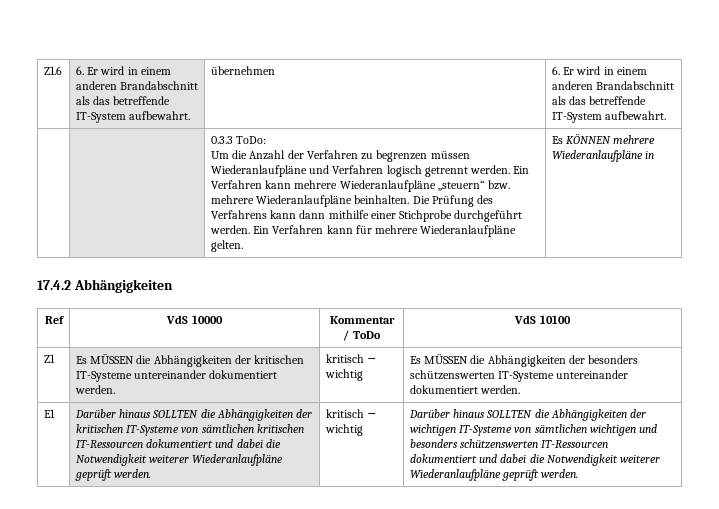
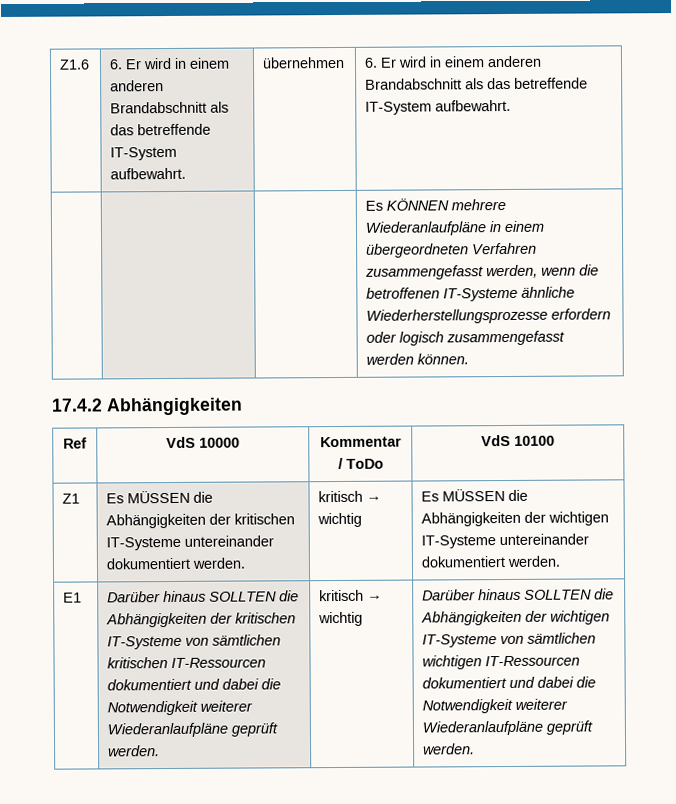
- 0.3.3 ToDo:
- Um die Anzahl der Verfahren zu begrenzen müssen Wiederanlaufpläne und Verfahren logisch getrennt werden. Ein Verfahren kann mehrere Wiederanlaufpläne „steuern“ bzw. mehrere Wiederanlaufpläne beinhalten. Die Prüfung des Verfahrens kann dann mithilfe einer Stichprobe durchgeführt werden. Ein Verfahren kann für mehrere Wiederanlaufpläne gelten.
- Es KÖNNEN mehrere Wiederanlaufpläne in
+ Es KÖNNEN mehrere Wiederanlaufpläne in einem übergeordneten Verfahren zusammengefasst werden, wenn die betroffenen IT-Systeme ähnliche Wiederherstellungsprozesse erfordern oder logisch zusammengefasst werden können.
- Z1 | Es MÜSSEN die Abhängigkeiten der kritischen IT-Systeme untereinander dokumentiert werden. | kritisch → wichtig | Es MÜSSEN die Abhängigkeiten der besonders schützenswerten IT-Systeme untereinander dokumentiert werden.
+ Z1 | Es MÜSSEN die Abhängigkeiten der kritischen IT-Systeme untereinander dokumentiert werden. | kritisch → wichtig | Es MÜSSEN die Abhängigkeiten der wichtigen IT-Systeme untereinander dokumentiert werden.
- Darüber hinaus SOLLTEN die Abhängigkeiten der wichtigen IT-Systeme von sämtlichen wichtigen und besonders schützenswerten IT-Ressourcen dokumentiert und dabei die Notwendigkeit weiterer Wiederanlaufpläne geprüft werden.
+ Darüber hinaus SOLLTEN die Abhängigkeiten der wichtigen IT-Systeme von sämtlichen wichtigen IT-Ressourcen dokumentiert und dabei die Notwendigkeit weiterer Wiederanlaufpläne geprüft werden.

